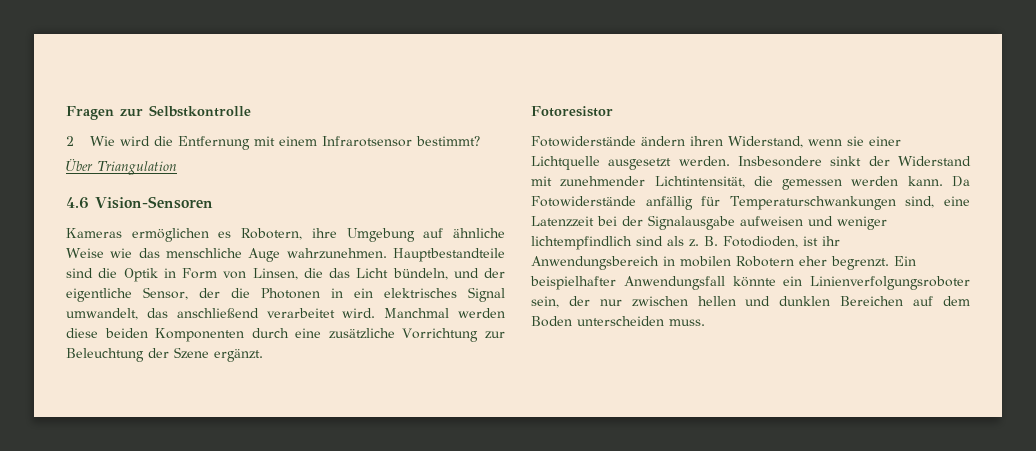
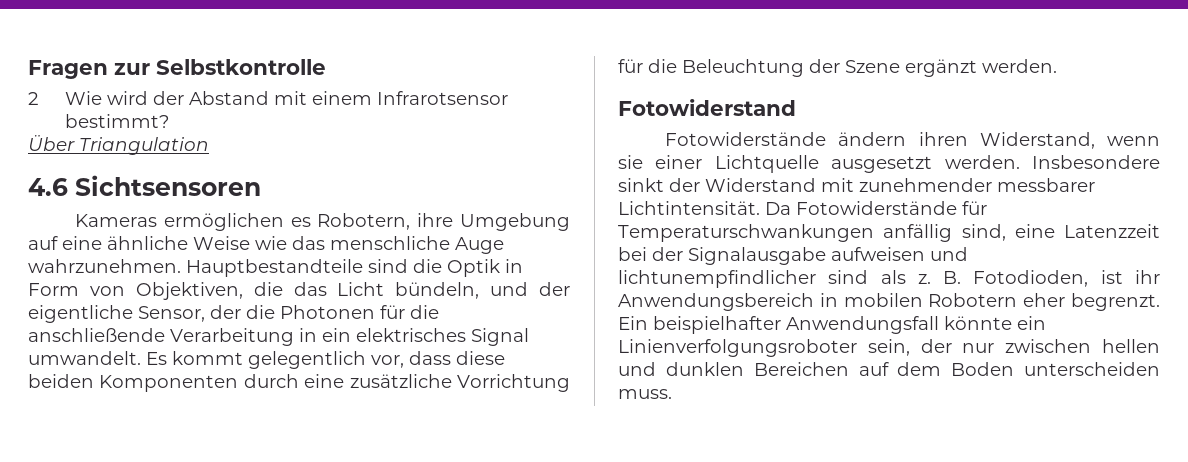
- 2 Wie wird die Entfernung mit einem Infrarotsensor bestimmt?
+ 2 Wie wird der Abstand mit einem Infrarotsensor bestimmt?
- 4.6 Vision-Sensoren
+ 4.6 Sichtsensoren
- Kameras ermöglichen es Robotern, ihre Umgebung auf ähnliche Weise wie das menschliche Auge wahrzunehmen.
+ Kameras ermöglichen es Robotern, ihre Umgebung auf eine ähnliche Weise wie das menschliche Auge wahrzunehmen.
- Hauptbestandteile sind die Optik in Form von Linsen, die das Licht bündeln, und der eigentliche Sensor, der die Photonen in ein elektrisches Signal umwandelt, das anschließend verarbeitet wird. Manchmal werden diese beiden Komponenten durch eine zusätzliche Vorrichtung zur Beleuchtung der Szene ergänzt.
- Fotoresistor
+ Hauptbestandteile sind die Optik in Form von Objektiven, die das Licht bündeln, und der eigentliche Sensor, der die Photonen für die anschließende Verarbeitung in ein elektrisches Signal umwandelt. Es kommt gelegentlich vor, dass diese beiden Komponenten durch eine zusätzliche Vorrichtung für die Beleuchtung der Szene ergänzt werden.
+ Fotowiderstand
- Insbesondere sinkt der Widerstand mit zunehmender Lichtintensität, die gemessen werden kann.
+ Insbesondere sinkt der Widerstand mit zunehmender messbarer Lichtintensität.
- Da Fotowiderstände anfällig für Temperaturschwankungen sind, eine Latenzzeit bei der Signalausgabe aufweisen und weniger lichtempfindlich sind als z.
+ Da Fotowiderstände für Temperaturschwankungen anfällig sind, eine Latenzzeit bei der Signalausgabe aufweisen und lichtunempfindlicher sind als z.

